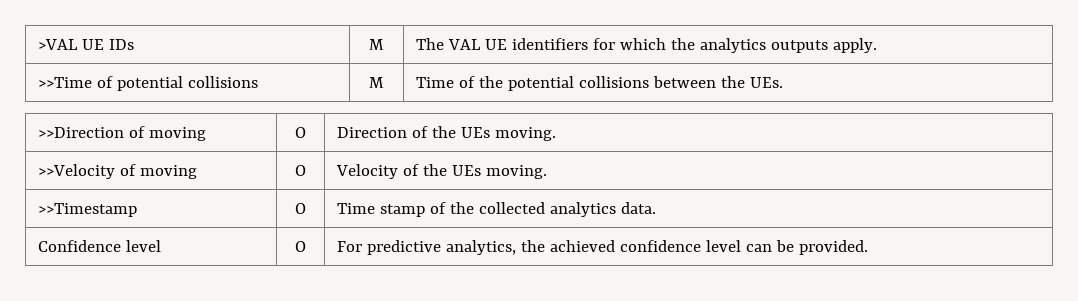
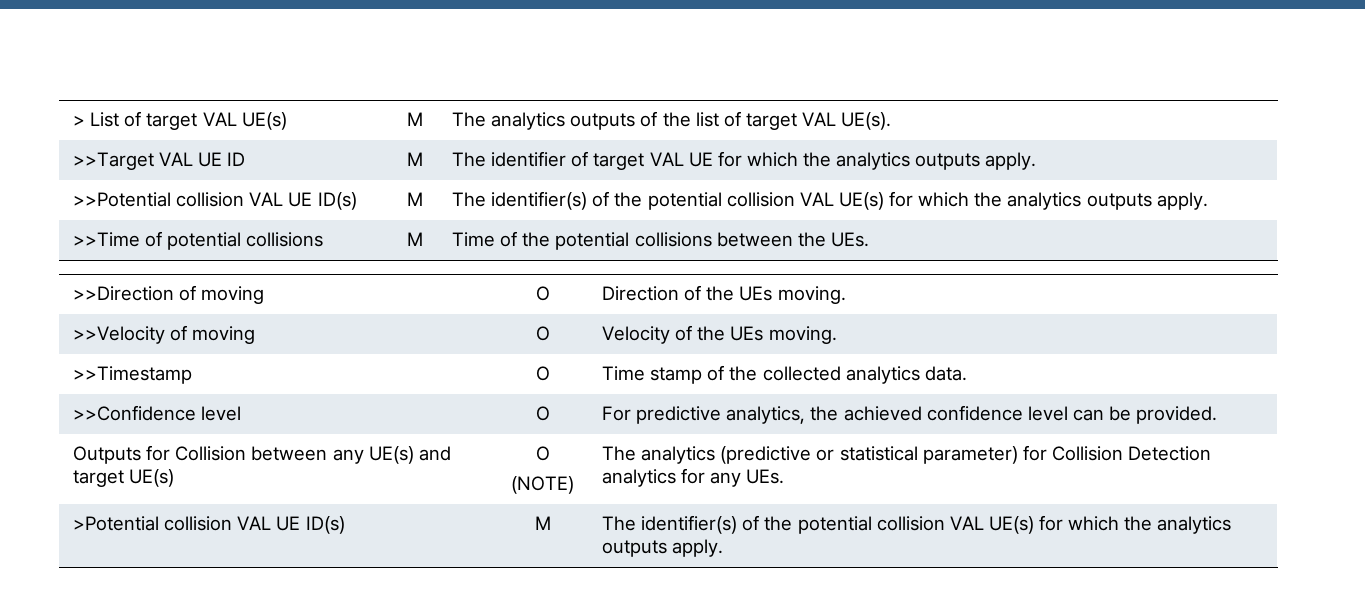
- >VAL UE IDs | M | The VAL UE identifiers for which the analytics outputs apply.
+ > List of target VAL UE(s) | M | The analytics outputs of the list of target VAL UE(s).
+ >>Target VAL UE ID | M | The identifier of target VAL UE for which the analytics outputs apply.
+ >>Potential collision VAL UE ID(s) | M | The identifier(s) of the potential collision VAL UE(s) for which the analytics outputs apply.
- Confidence level | O | For predictive analytics, the achieved confidence level can be provided.
+ >>Confidence level | O | For predictive analytics, the achieved confidence level can be provided.
+ Outputs for Collision between any UE(s) and target UE(s) | O
+ (NOTE) | The analytics (predictive or statistical parameter) for Collision Detection analytics for any UEs.
+ >Potential collision VAL UE ID(s) | M | The identifier(s) of the potential collision VAL UE(s) for which the analytics outputs apply.

